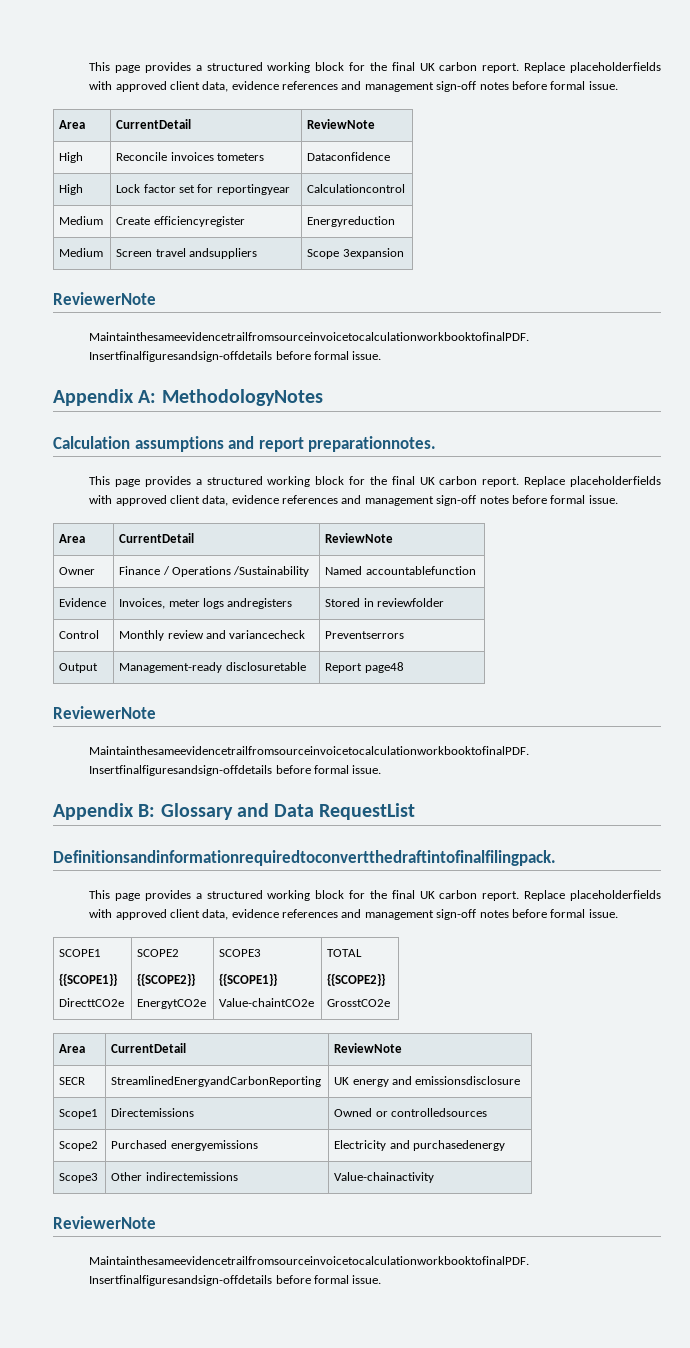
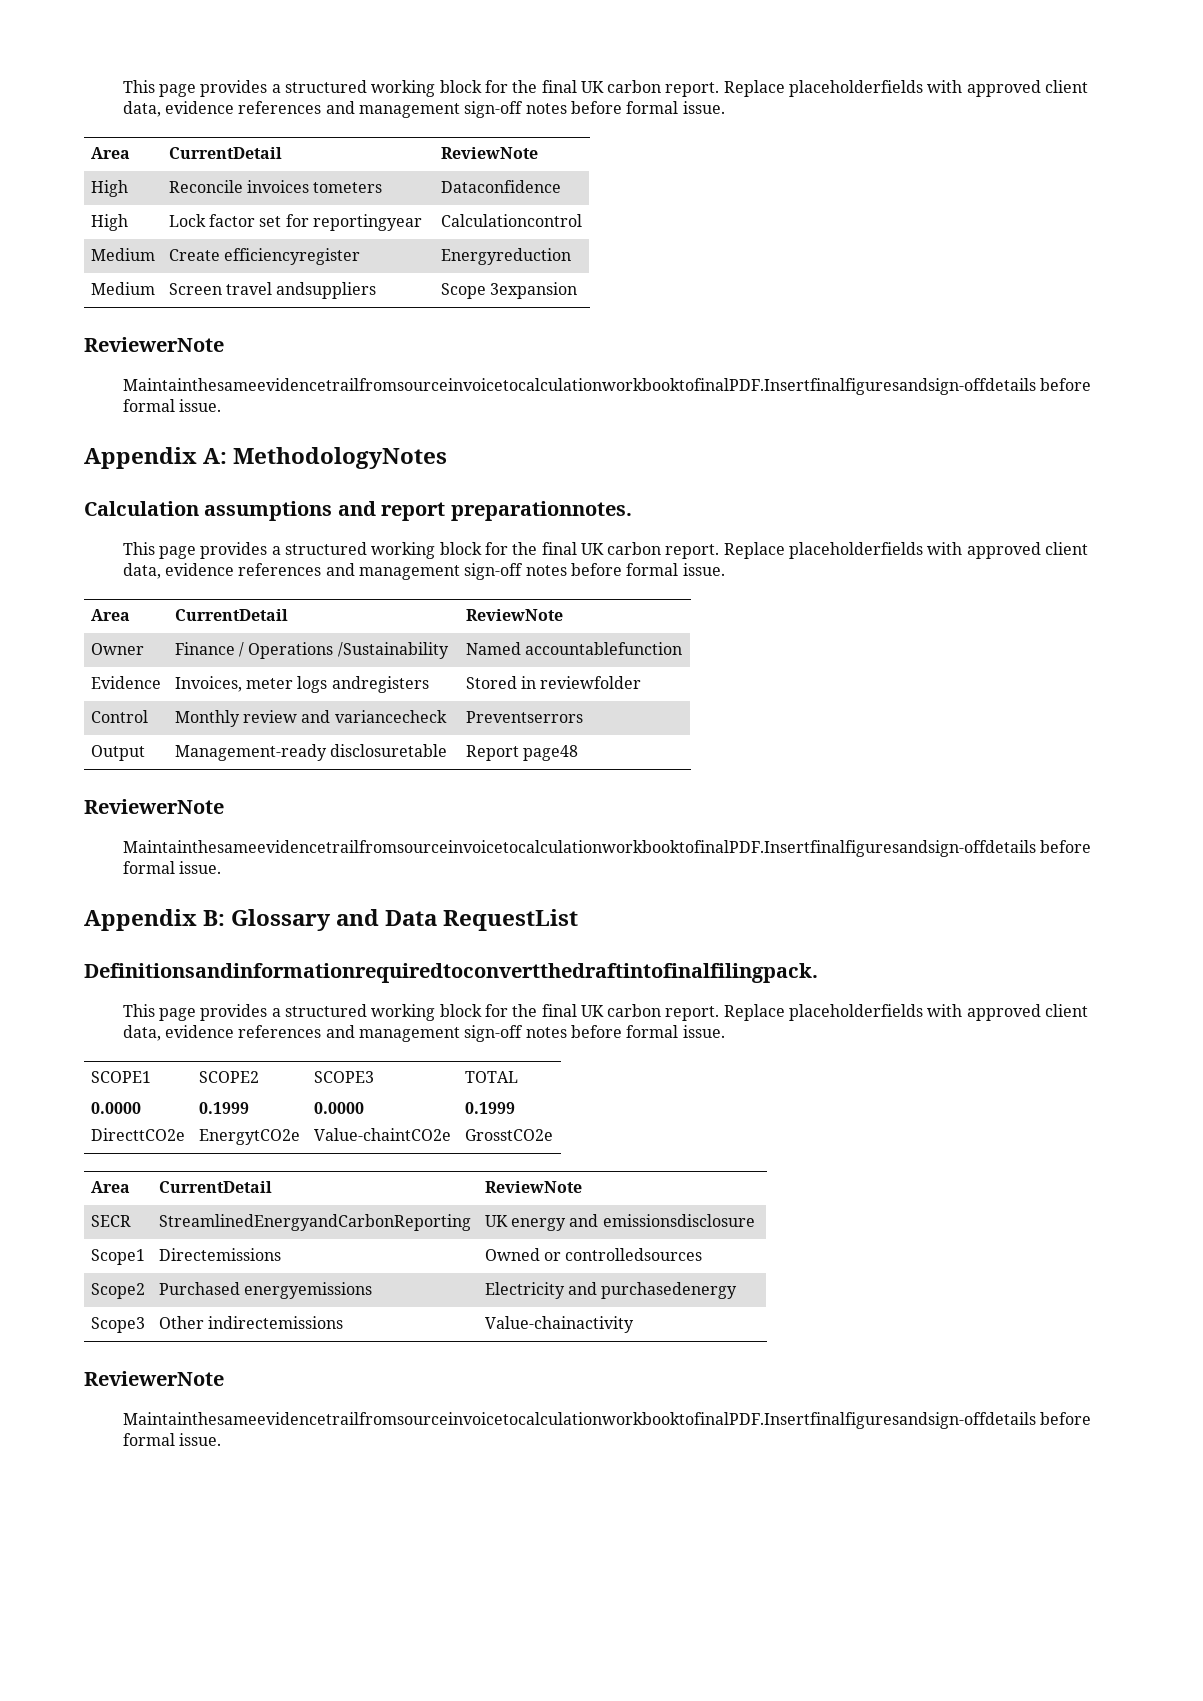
  SCOPE1
- {{SCOPE1}}
+ 0.0000
  DirecttCO2e | SCOPE2
- {{SCOPE2}}
+ 0.1999
  EnergytCO2e | SCOPE3
- {{SCOPE1}}
+ 0.0000
  Value-chaintCO2e | TOTAL
- {{SCOPE2}}
+ 0.1999

